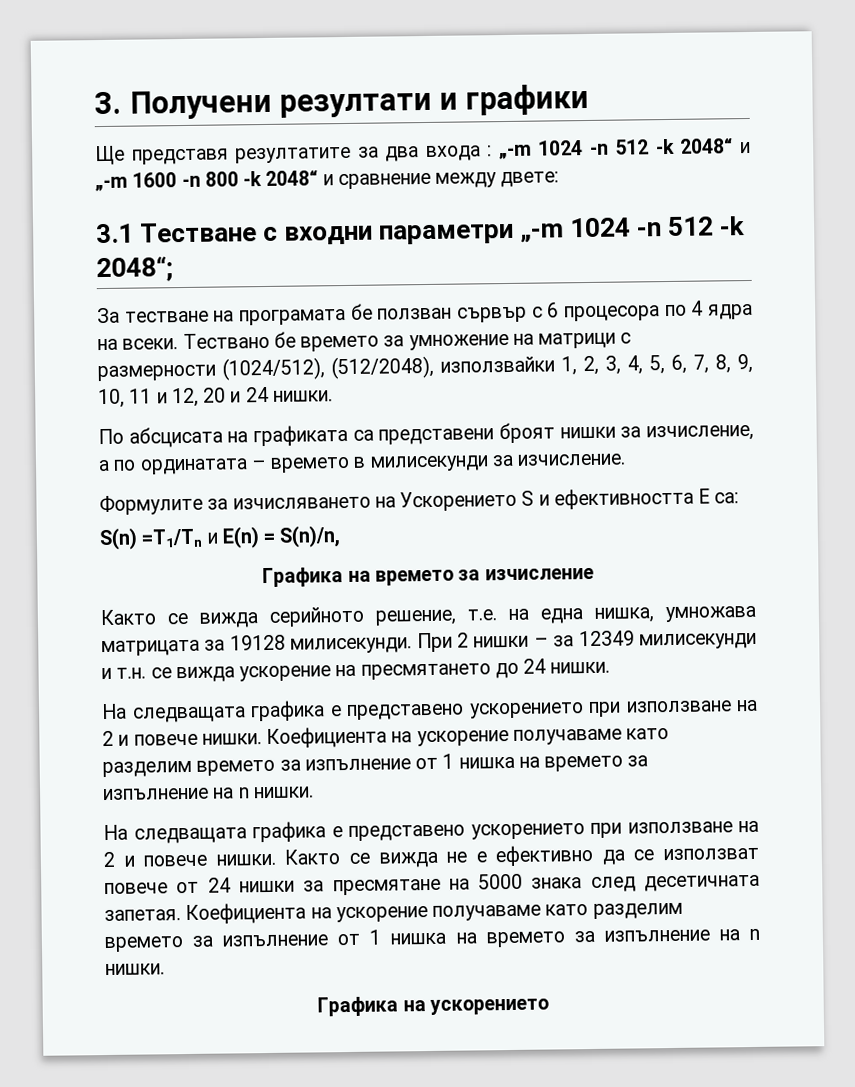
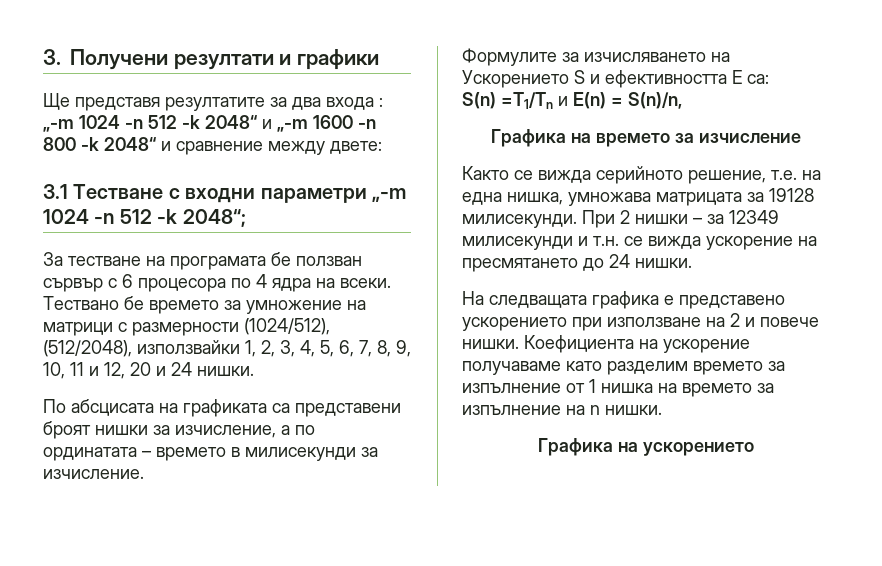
- На следващата графика е представено ускорението при използване на 2 и повече нишки. Както се вижда не е ефективно да се използват повече от 24 нишки за пресмятане на 5000 знака след десетичната запетая. Коефициента на ускорение получаваме като разделим времето за изпълнение от 1 нишка на времето за изпълнение на n нишки.

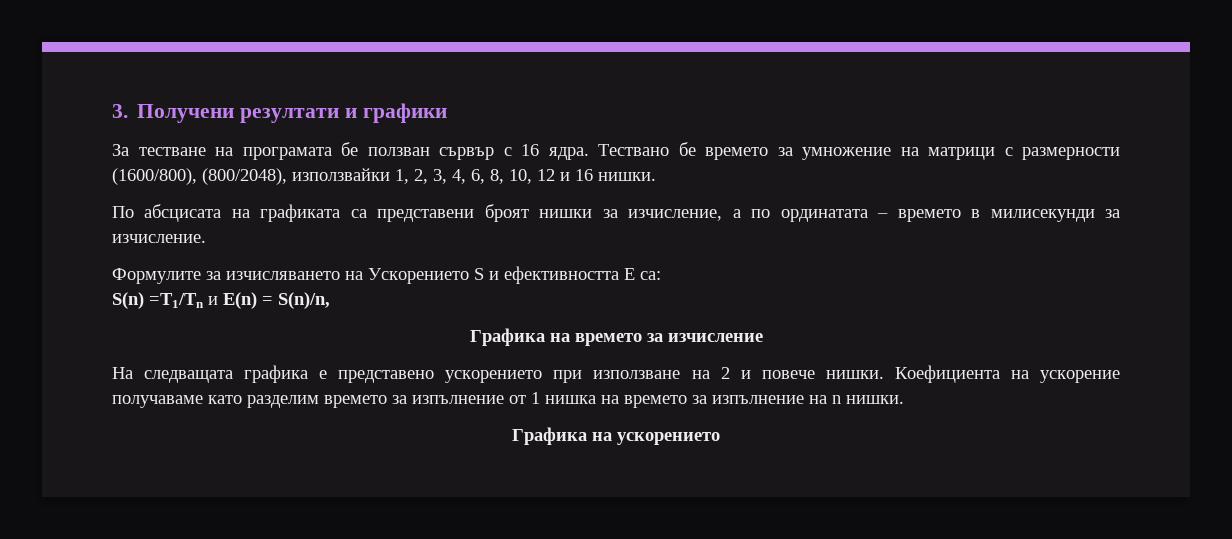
- Ще представя резултатите за два входа : „-m 1024 -n 512 -k 2048“ и „-m 1600 -n 800 -k 2048“ и сравнение между двете:
- 3.1 Тестване с входни параметри „-m 1024 -n 512 -k 2048“;
- За тестване на програмата бе ползван сървър с 6 процесора по 4 ядра на всеки.
+ За тестване на програмата бе ползван сървър с 16 ядра.
- Тествано бе времето за умножение на матрици с размерности (1024/512), (512/2048), използвайки 1, 2, 3, 4, 5, 6, 7, 8, 9, 10, 11 и 12, 20 и 24 нишки.
+ Тествано бе времето за умножение на матрици с размерности (1600/800), (800/2048), използвайки 1, 2, 3, 4, 6, 8, 10, 12 и 16 нишки.
- Както се вижда серийното решение, т.е. на една нишка, умножава матрицата за 19128 милисекунди. При 2 нишки – за 12349 милисекунди и т.н. се вижда ускорение на пресмятането до 24 нишки.

